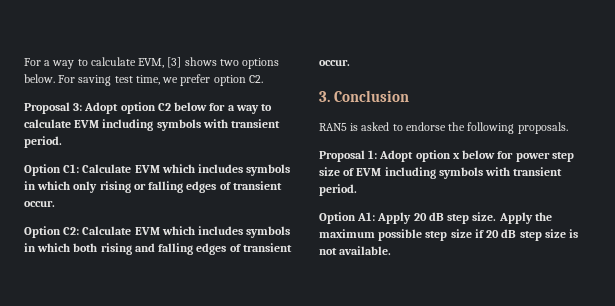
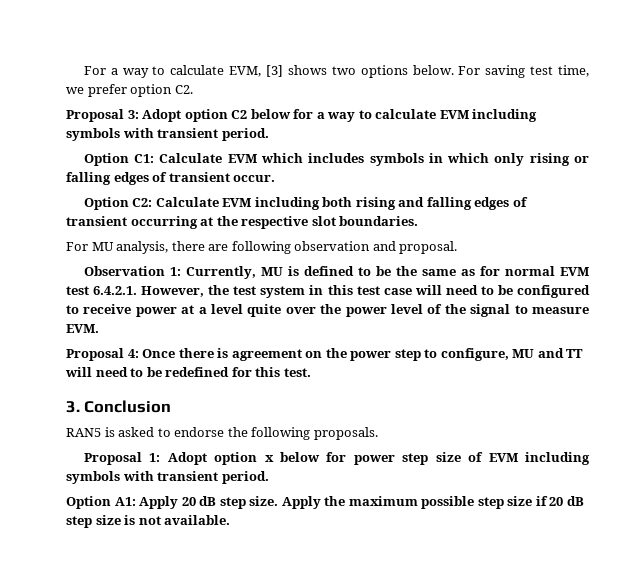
- Option C2: Calculate EVM which includes symbols in which both rising and falling edges of transient occur.
+ Option C2: Calculate EVM including both rising and falling edges of transient occurring at the respective slot boundaries.
+ For MU analysis, there are following observation and proposal.
+ Observation 1: Currently, MU is defined to be the same as for normal EVM test 6.4.2.1. However, the test system in this test case will need to be configured to receive power at a level quite over the power level of the signal to measure EVM.
+ Proposal 4: Once there is agreement on the power step to configure, MU and TT will need to be redefined for this test.

